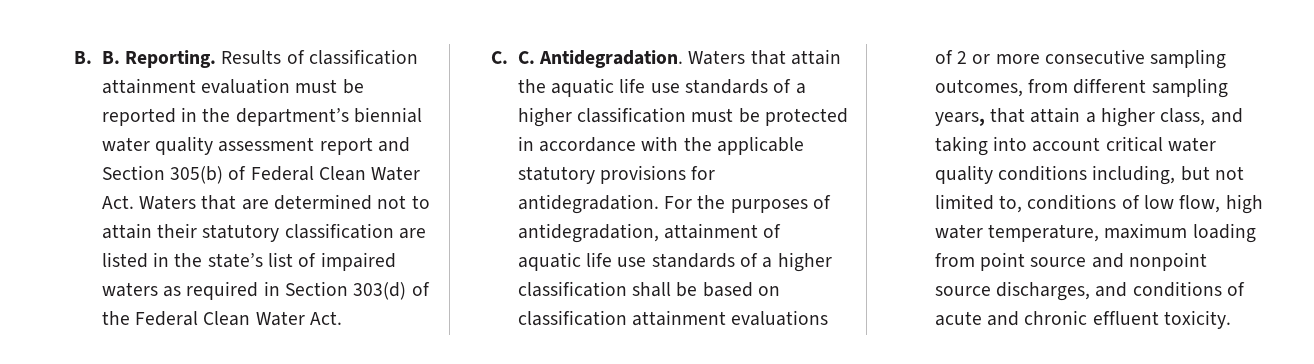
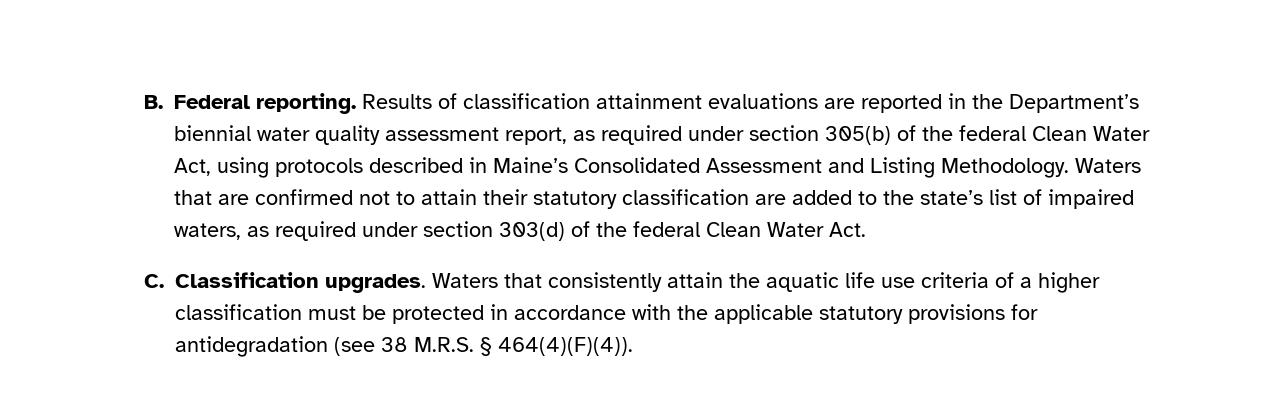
- B. B. Reporting.
+ B. Federal reporting.
- Results of classification attainment evaluation must be reported in the department’s biennial water quality assessment report and Section 305(b) of Federal Clean Water Act. Waters that are determined not to attain their statutory classification are listed in the state’s list of impaired waters as required in Section 303(d) of the Federal Clean Water Act.
+ Results of classification attainment evaluations are reported in the Department’s biennial water quality assessment report, as required under section 305(b) of the federal Clean Water Act, using protocols described in Maine’s Consolidated Assessment and Listing Methodology. Waters that are confirmed not to attain their statutory classification are added to the state’s list of impaired waters, as required under section 303(d) of the federal Clean Water Act.
- C. C. Antidegradation. Waters that attain the aquatic life use standards of a higher classification must be protected in accordance with the applicable statutory provisions for antidegradation. For the purposes of antidegradation, attainment of aquatic life use standards of a higher classification shall be based on classification attainment evaluations of 2 or more consecutive sampling outcomes, from different sampling years, that attain a higher class, and taking into account critical water quality conditions including, but not limited to, conditions of low flow, high water temperature, maximum loading from point source and nonpoint source discharges, and conditions of acute and chronic effluent toxicity.
+ C. Classification upgrades. Waters that consistently attain the aquatic life use criteria of a higher classification must be protected in accordance with the applicable statutory provisions for antidegradation (see 38 M.R.S. § 464(4)(F)(4)).

